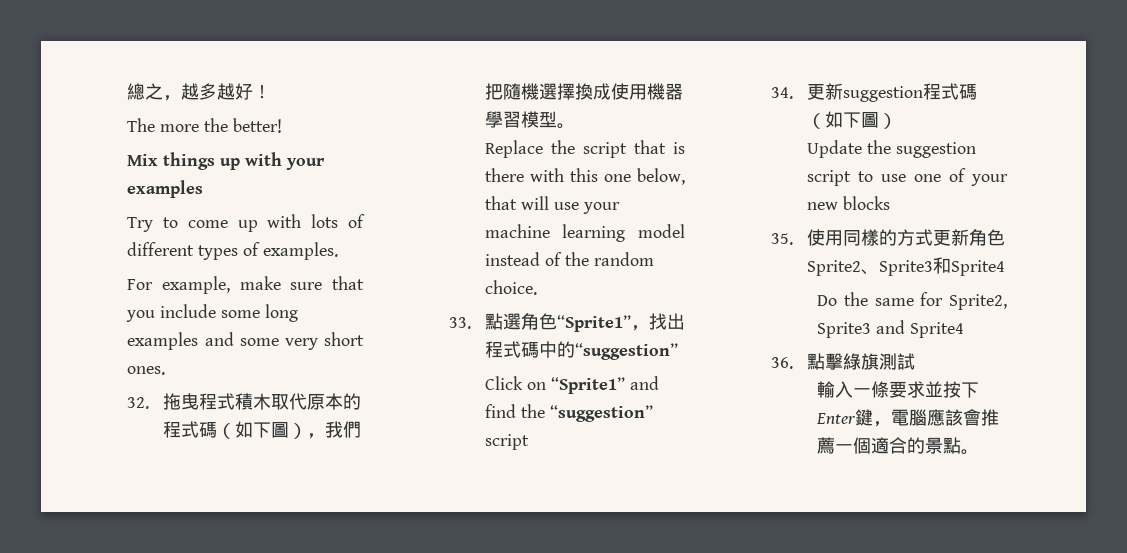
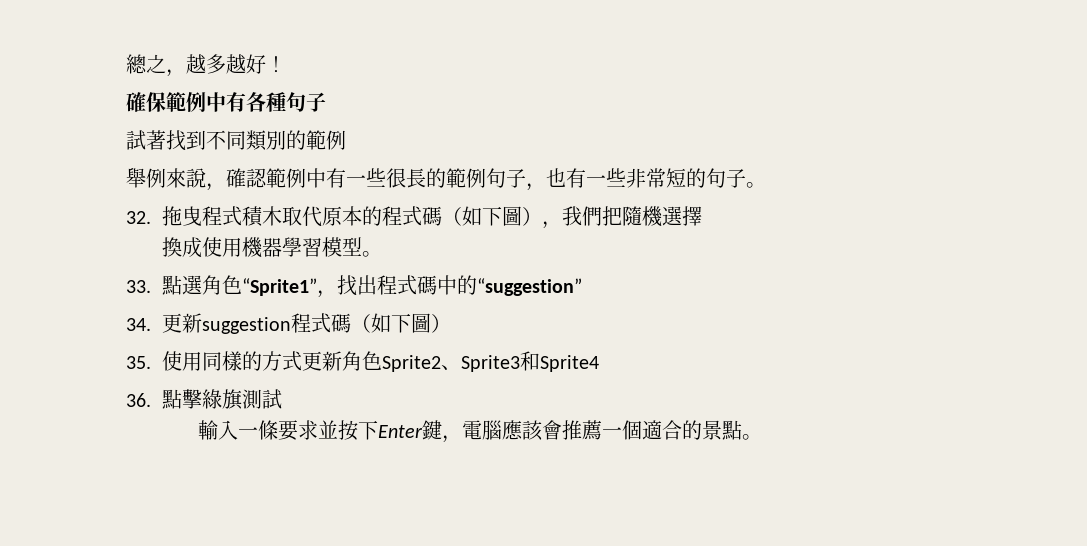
- The more the better!
- Mix things up with your examples
- Try to come up with lots of different types of examples.
- For example, make sure that you include some long examples and some very short ones.
+ 確保範例中有各種句子
+ 試著找到不同類別的範例
+ 舉例來說，確認範例中有一些很長的範例句子，也有一些非常短的句子。
- 32.拖曳程式積木取代原本的程式碼（如下圖），我們把隨機選擇換成使用機器學習模型。
+ 32.拖曳程式積木取代原本的程式碼（如下圖），我們把隨機選擇
+ 換成使用機器學習模型。
- Replace the script that is there with this one below, that will use your machine learning model instead of the random choice.
- Click on “Sprite1” and find the “suggestion” script
- Update the suggestion script to use one of your new blocks
- Do the same for Sprite2, Sprite3 and Sprite4

